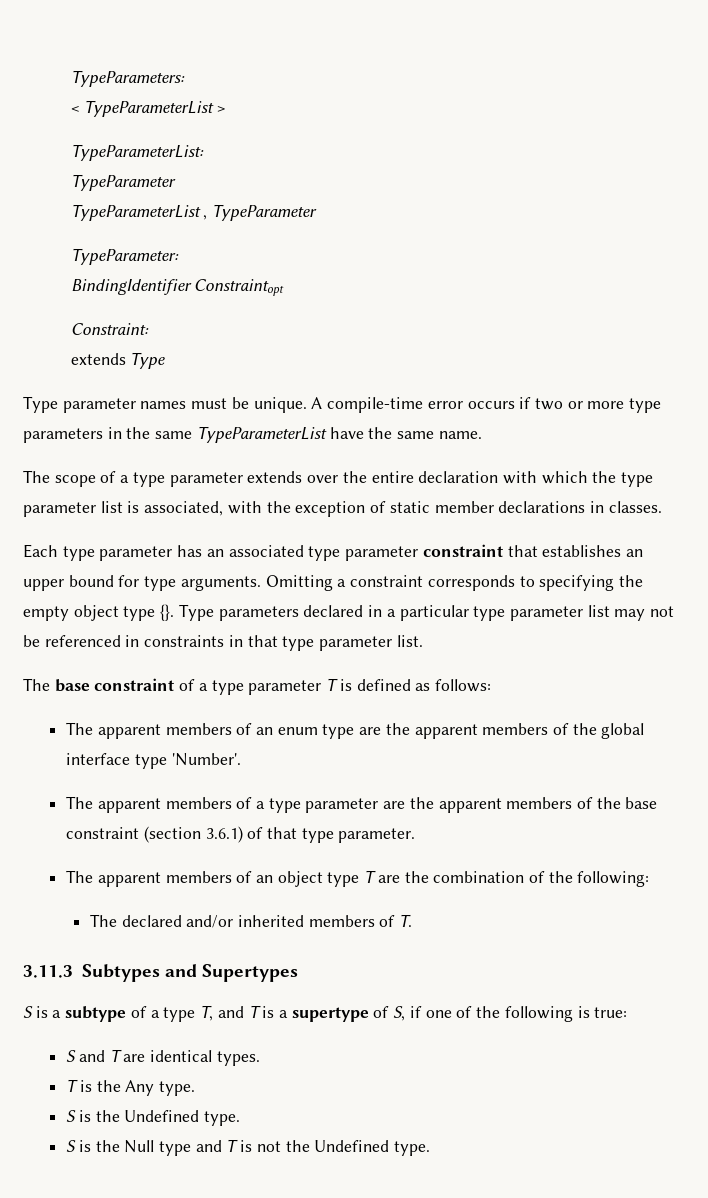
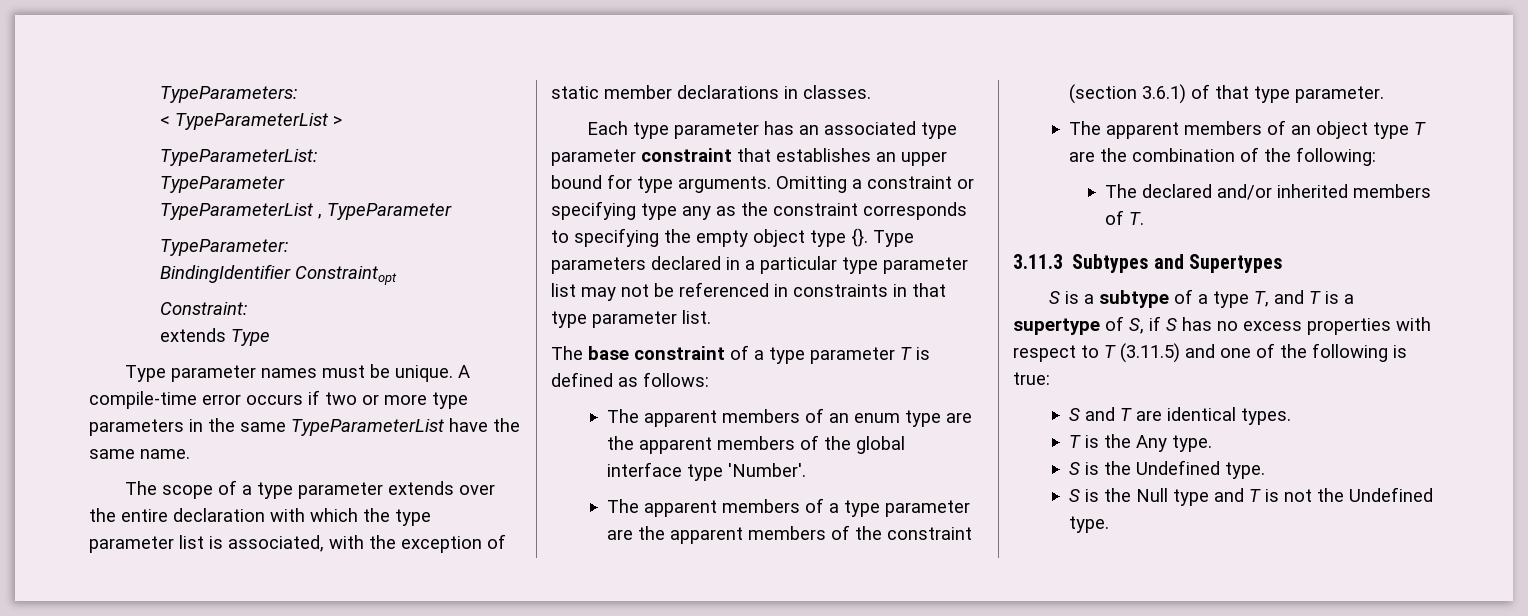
- Omitting a constraint corresponds to specifying the empty object type {}.
+ Omitting a constraint or specifying type any as the constraint corresponds to specifying the empty object type {}.
- The apparent members of a type parameter are the apparent members of the base constraint (section 3.6.1) of that type parameter.
+ The apparent members of a type parameter are the apparent members of the constraint (section 3.6.1) of that type parameter.
- S is a subtype of a type T, and T is a supertype of S, if one of the following is true:
+ S is a subtype of a type T, and T is a supertype of S, if S has no excess properties with respect to T (3.11.5) and one of the following is true:

